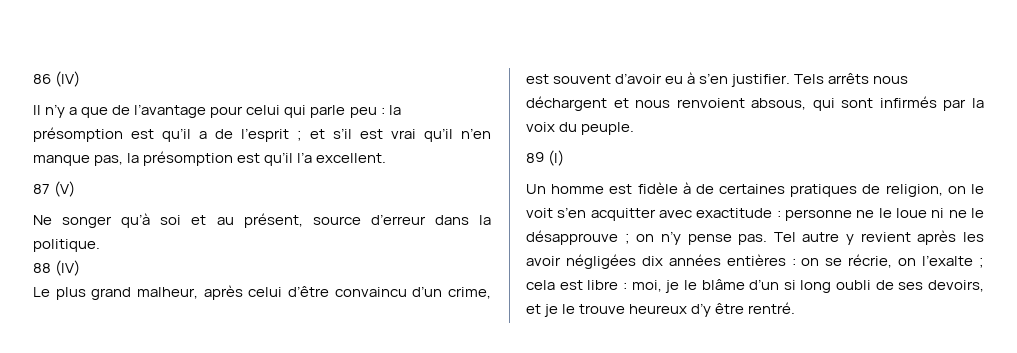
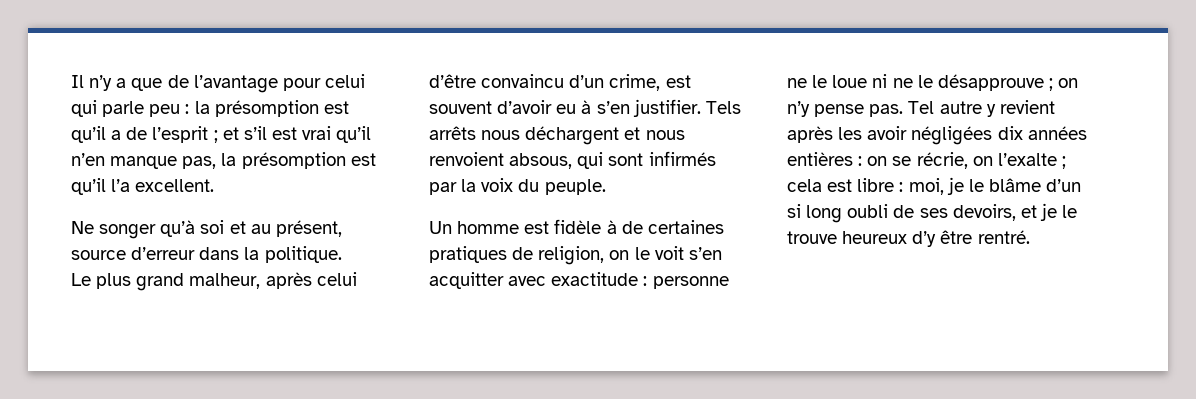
- 86 (IV)
- 87 (V)
- 88 (IV)
- 89 (I)

